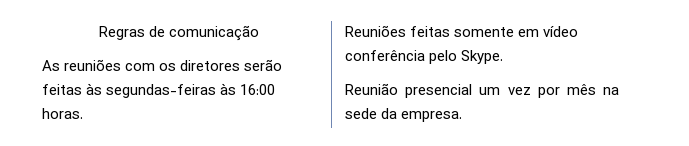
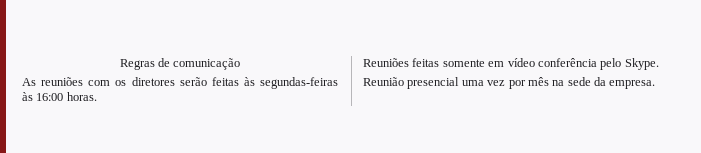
- Reunião presencial um vez por mês na sede da empresa.
+ Reunião presencial uma vez por mês na sede da empresa.

